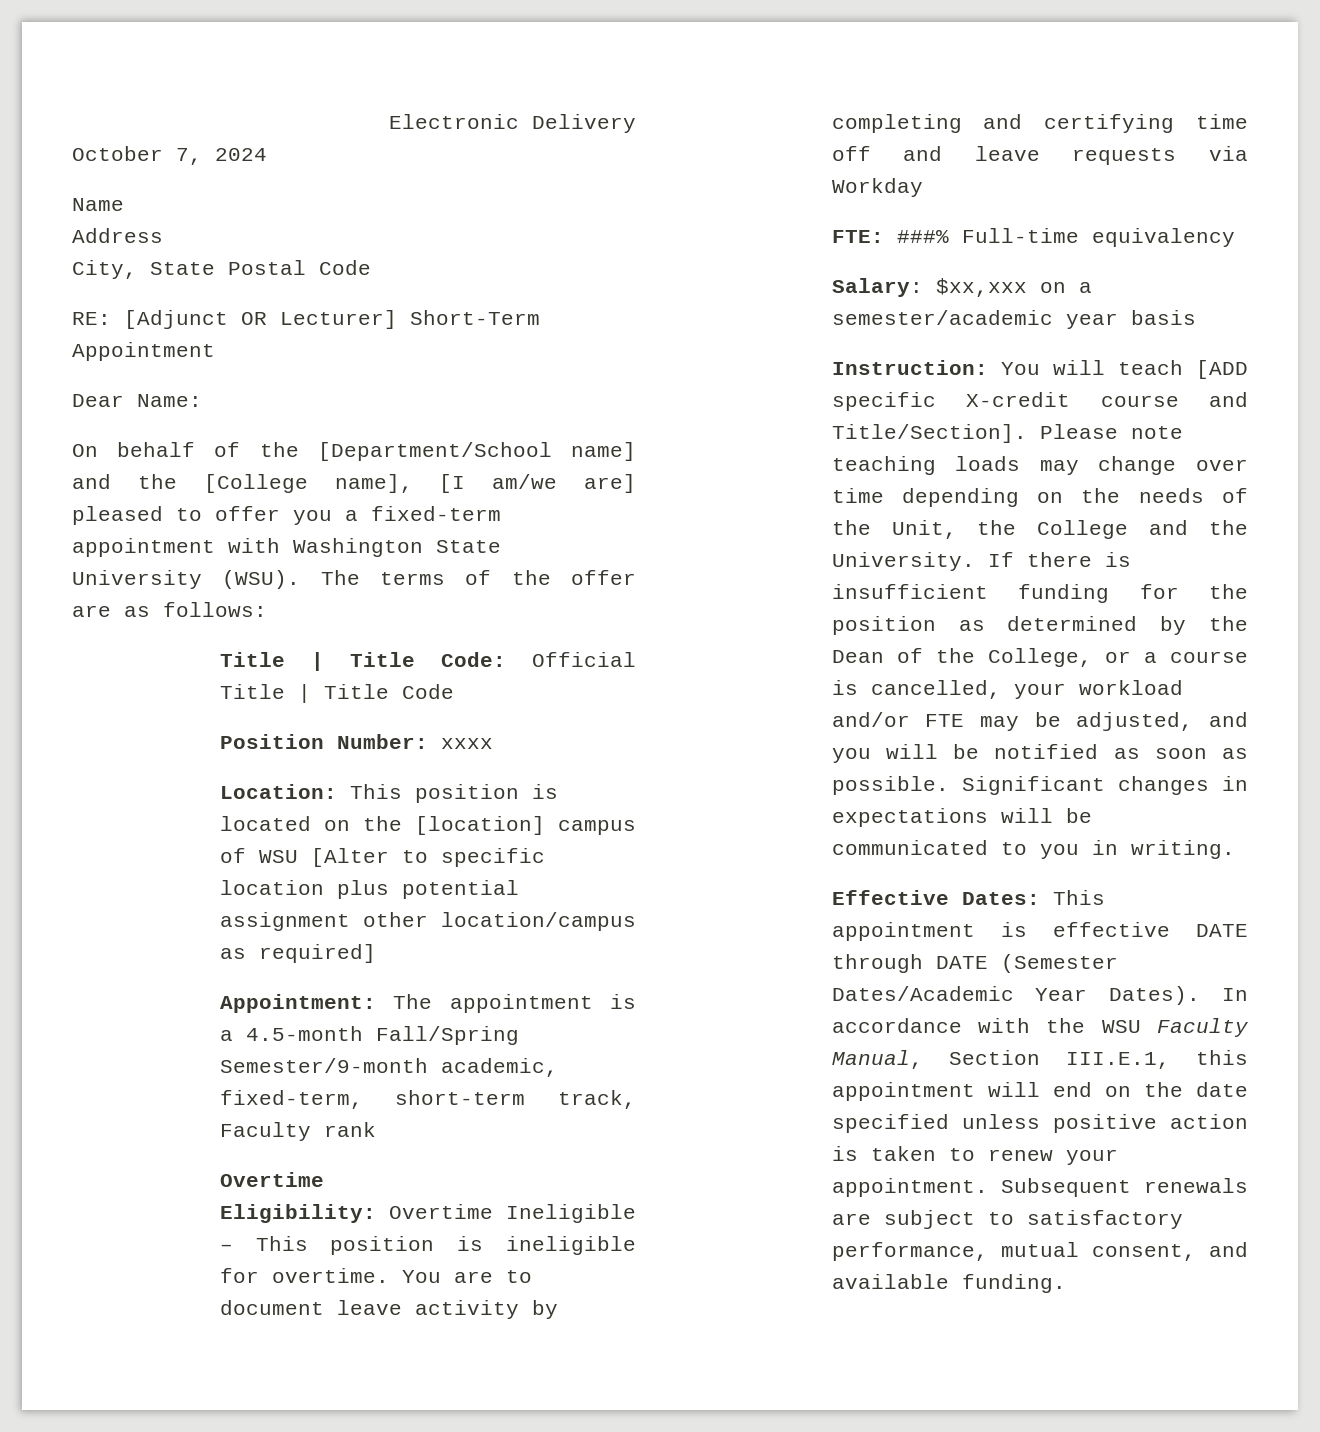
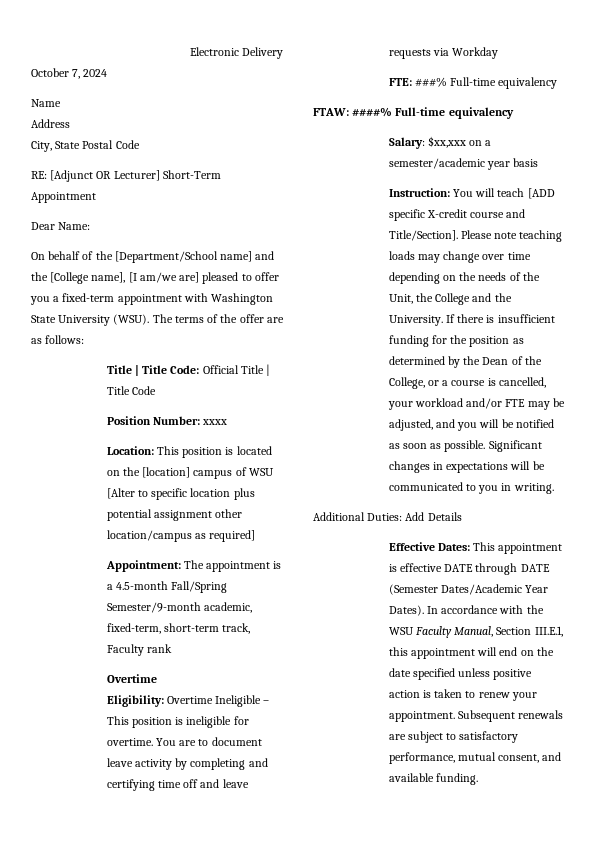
+ FTAW: ####% Full-time equivalency
+ Additional Duties: Add Details

